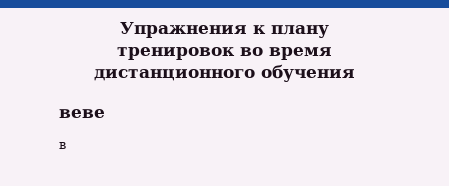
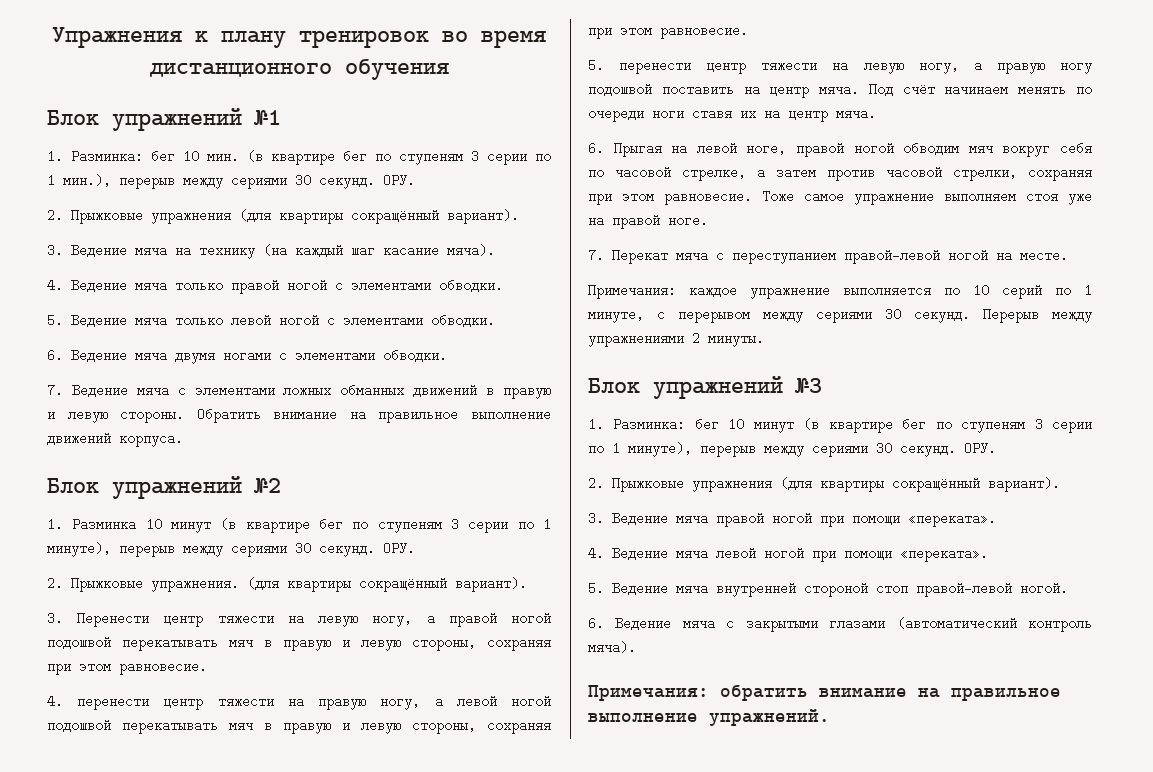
- веве
- в
+ Блок упражнений №1
+ 1. Разминка: бег 10 мин. (в квартире бег по ступеням 3 серии по 1 мин.), перерыв между сериями 30 секунд. ОРУ.
+ 2. Прыжковые упражнения (для квартиры сокращённый вариант).
+ 3. Ведение мяча на технику (на каждый шаг касание мяча).
+ 4. Ведение мяча только правой ногой с элементами обводки.
+ 5. Ведение мяча только левой ногой с элементами обводки.
+ 6. Ведение мяча двумя ногами с элементами обводки.
+ 7. Ведение мяча с элементами ложных обманных движений в правую и левую стороны. Обратить внимание на правильное выполнение движений корпуса.
+ Блок упражнений №2
+ 1. Разминка 10 минут (в квартире бег по ступеням 3 серии по 1 минуте), перерыв между сериями 30 секунд. ОРУ.
+ 2. Прыжковые упражнения. (для квартиры сокращённый вариант).
+ 3. Перенести центр тяжести на левую ногу, а правой ногой подошвой перекатывать мяч в правую и левую стороны, сохраняя при этом равновесие.
+ 4. перенести центр тяжести на правую ногу, а левой ногой подошвой перекатывать мяч в правую и левую стороны, сохраняя при этом равновесие.
+ 5. перенести центр тяжести на левую ногу, а правую ногу подошвой поставить на центр мяча. Под счёт начинаем менять по очереди ноги ставя их на центр мяча.
+ 6. Прыгая на левой ноге, правой ногой обводим мяч вокруг себя по часовой стрелке, а затем против часовой стрелки, сохраняя при этом равновесие. Тоже самое упражнение выполняем стоя уже на правой ноге.
+ 7. Перекат мяча с переступанием правой-левой ногой на месте.
+ Примечания: каждое упражнение выполняется по 10 серий по 1 минуте, с перерывом между сериями 30 секунд. Перерыв между упражнениями 2 минуты.
+ Блок упражнений №3
+ 1. Разминка: бег 10 минут (в квартире бег по ступеням 3 серии по 1 минуте), перерыв между сериями 30 секунд. ОРУ.
+ 2. Прыжковые упражнения (для квартиры сокращённый вариант).
+ 3. Ведение мяча правой ногой при помощи «переката».
+ 4. Ведение мяча левой ногой при помощи «переката».
+ 5. Ведение мяча внутренней стороной стоп правой-левой ногой.
+ 6. Ведение мяча с закрытыми глазами (автоматический контроль мяча).
+ Примечания: обратить внимание на правильное выполнение упражнений.

